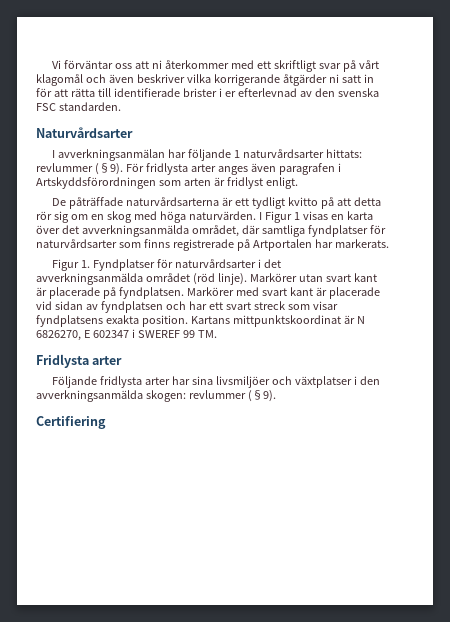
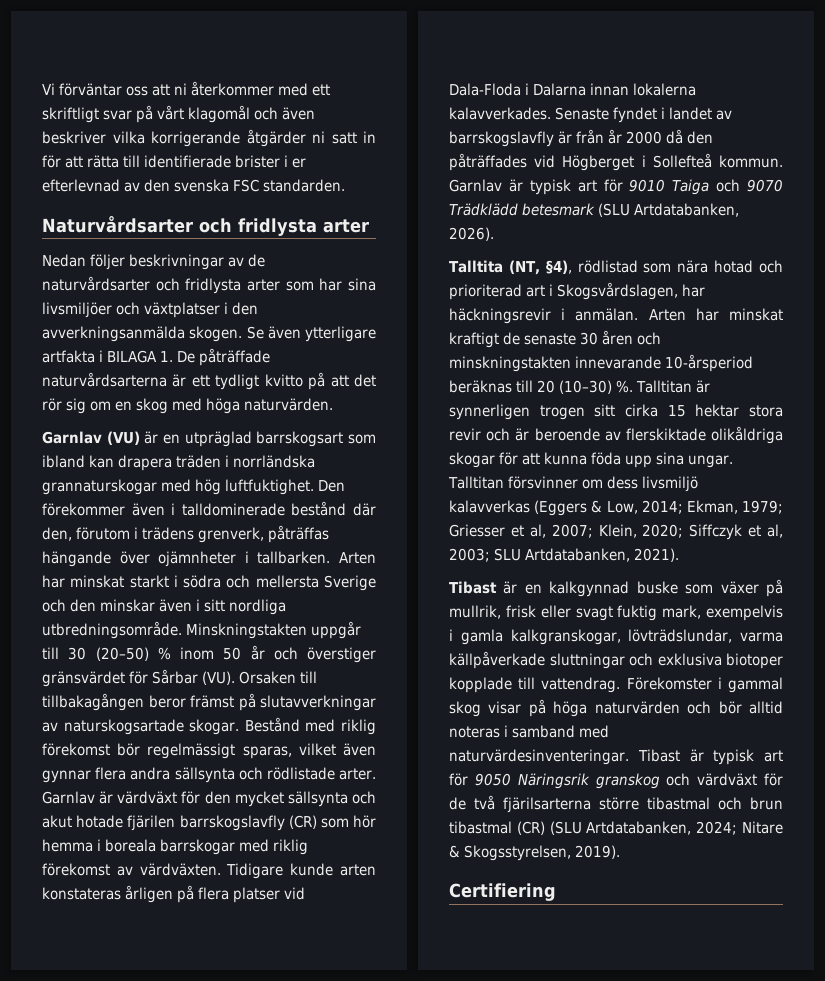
- Naturvårdsarter
- I avverkningsanmälan har följande 1 naturvårdsarter hittats: revlummer (§9). För fridlysta arter anges även paragrafen i Artskyddsförordningen som arten är fridlyst enligt.
- De påträffade naturvårdsarterna är ett tydligt kvitto på att detta rör sig om en skog med höga naturvärden. I Figur 1 visas en karta över det avverkningsanmälda området, där samtliga fyndplatser för naturvårdsarter som finns registrerade på Artportalen har markerats.
- Figur 1. Fyndplatser för naturvårdsarter i det avverkningsanmälda området (röd linje). Markörer utan svart kant är placerade på fyndplatsen. Markörer med svart kant är placerade vid sidan av fyndplatsen och har ett svart streck som visar fyndplatsens exakta position. Kartans mittpunktskoordinat är N 6826270, E 602347 i SWEREF 99 TM.
- Fridlysta arter
- Följande fridlysta arter har sina livsmiljöer och växtplatser i den avverkningsanmälda skogen: revlummer (§9).
+ Naturvårdsarter och fridlysta arter
+ Nedan följer beskrivningar av de naturvårdsarter och fridlysta arter som har sina livsmiljöer och växtplatser i den avverkningsanmälda skogen. Se även ytterligare artfakta i BILAGA 1. De påträffade naturvårdsarterna är ett tydligt kvitto på att det rör sig om en skog med höga naturvärden.
+ Garnlav (VU) är en utpräglad barrskogsart som ibland kan drapera träden i norrländska grannaturskogar med hög luftfuktighet. Den förekommer även i talldominerade bestånd där den, förutom i trädens grenverk, påträffas hängande över ojämnheter i tallbarken. Arten har minskat starkt i södra och mellersta Sverige och den minskar även i sitt nordliga utbredningsområde. Minskningstakten uppgår till 30 (20–50) % inom 50 år och överstiger gränsvärdet för Sårbar (VU). Orsaken till tillbakagången beror främst på slutavverkningar av naturskogsartade skogar. Bestånd med riklig förekomst bör regelmässigt sparas, vilket även gynnar flera andra sällsynta och rödlistade arter. Garnlav är värdväxt för den mycket sällsynta och akut hotade fjärilen barrskogslavfly (CR) som hör hemma i boreala barrskogar med riklig förekomst av värdväxten. Tidigare kunde arten konstateras årligen på flera platser vid Dala-Floda i Dalarna innan lokalerna kalavverkades. Senaste fyndet i landet av barrskogslavfly är från år 2000 då den påträffades vid Högberget i Sollefteå kommun. Garnlav är typisk art för 9010 Taiga och 9070 Trädklädd betesmark (SLU Artdatabanken, 2026).
+ Talltita (NT, §4), rödlistad som nära hotad och prioriterad art i Skogsvårdslagen, har häckningsrevir i anmälan. Arten har minskat kraftigt de senaste 30 åren och minskningstakten innevarande 10-årsperiod beräknas till 20 (10–30) %. Talltitan är synnerligen trogen sitt cirka 15 hektar stora revir och är beroende av flerskiktade olikåldriga skogar för att kunna föda upp sina ungar. Talltitan försvinner om dess livsmiljö kalavverkas (Eggers & Low, 2014; Ekman, 1979; Griesser et al, 2007; Klein, 2020; Siffczyk et al, 2003; SLU Artdatabanken, 2021).
+ Tibast är en kalkgynnad buske som växer på mullrik, frisk eller svagt fuktig mark, exempelvis i gamla kalkgranskogar, lövträdslundar, varma källpåverkade sluttningar och exklusiva biotoper kopplade till vattendrag. Förekomster i gammal skog visar på höga naturvärden och bör alltid noteras i samband med naturvärdesinventeringar. Tibast är typisk art för 9050 Näringsrik granskog och värdväxt för de två fjärilsarterna större tibastmal och brun tibastmal (CR) (SLU Artdatabanken, 2024; Nitare & Skogsstyrelsen, 2019).

